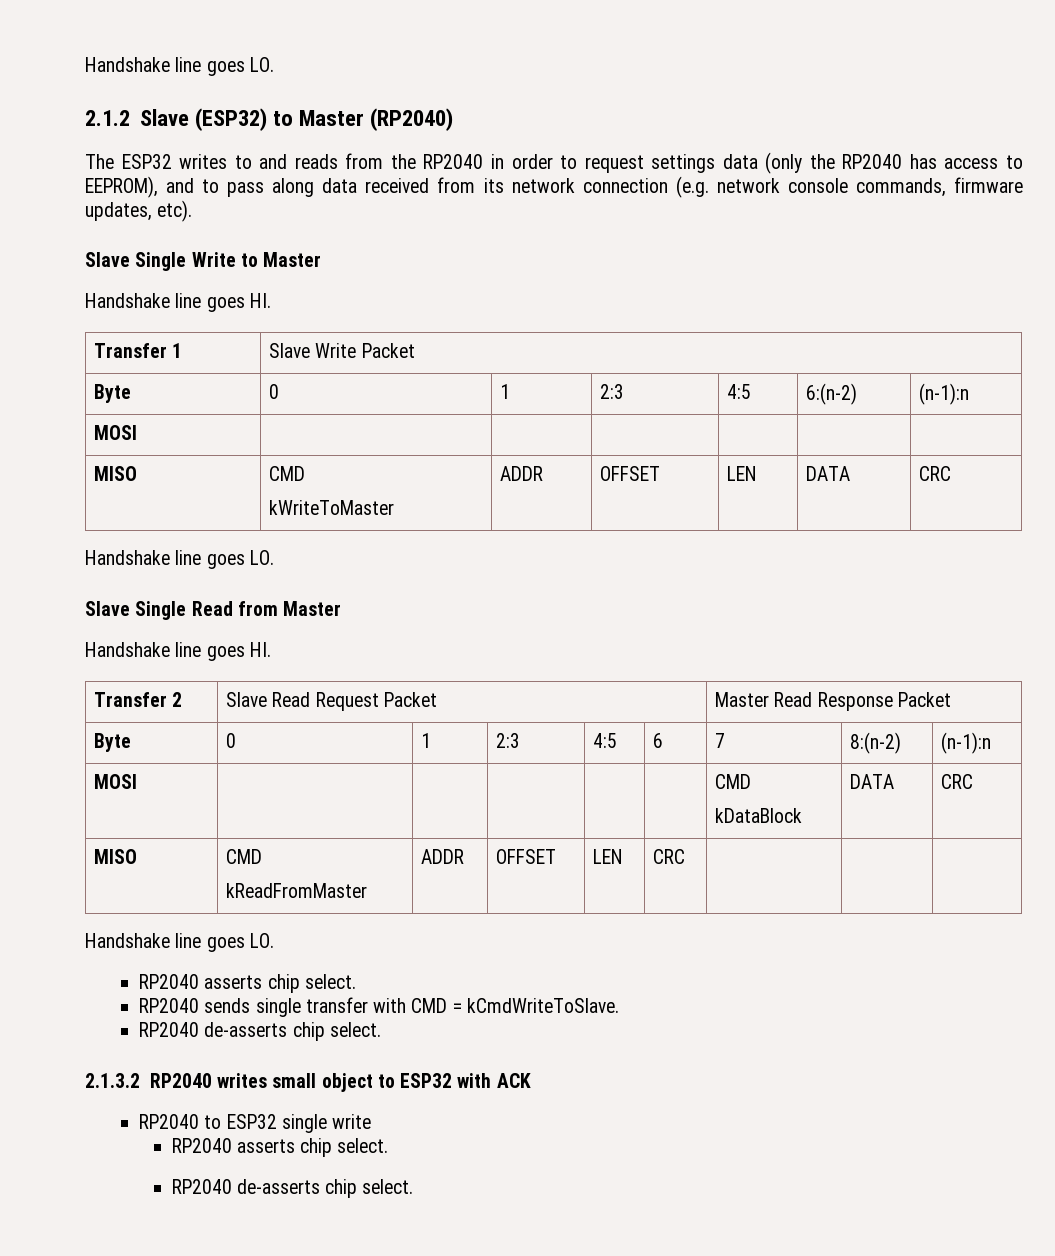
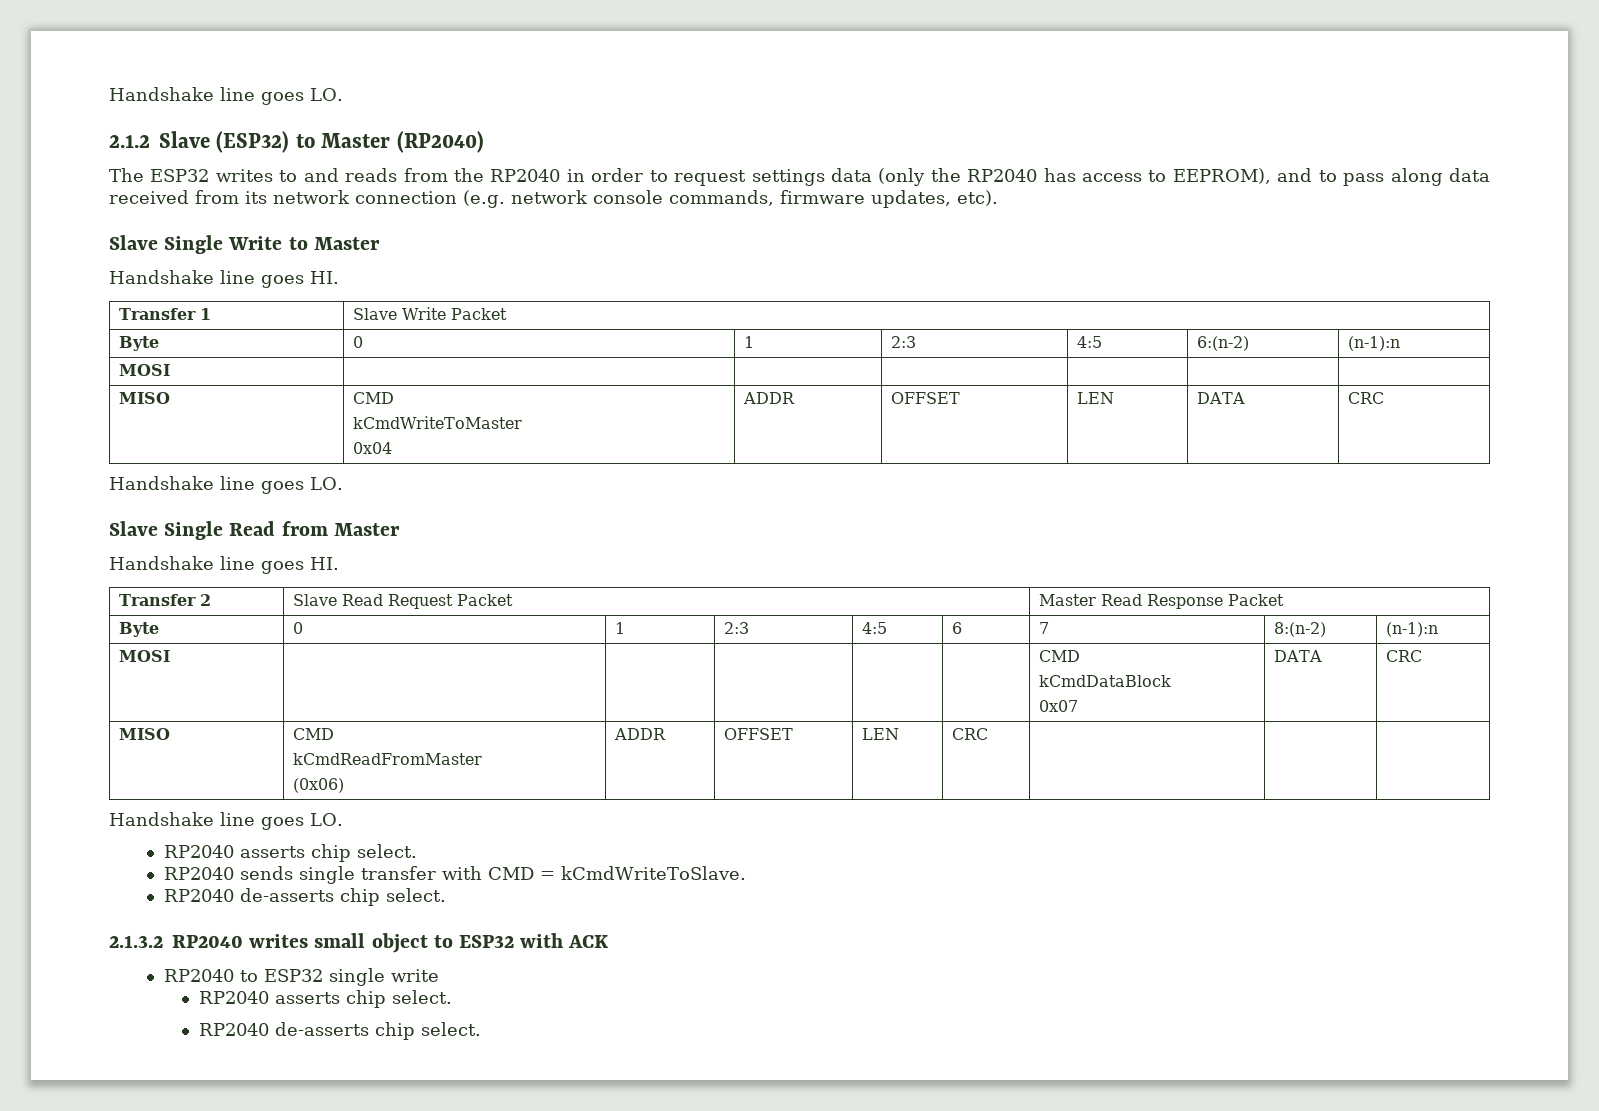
  Byte | 0 | 1 | 2:3 | 4:5 | 6:(n-2) | (n-1):n
  MOSI | | | | | |
  MISO | CMD
- kWriteToMaster | ADDR | OFFSET | LEN | DATA | CRC
+ kCmdWriteToMaster
+ 0x04 | ADDR | OFFSET | LEN | DATA | CRC
  MOSI | | | | | | CMD
- kDataBlock | DATA | CRC
+ kCmdDataBlock
+ 0x07 | DATA | CRC
  MISO | CMD
- kReadFromMaster | ADDR | OFFSET | LEN | CRC | | |
+ kCmdReadFromMaster
+ (0x06) | ADDR | OFFSET | LEN | CRC | | |

